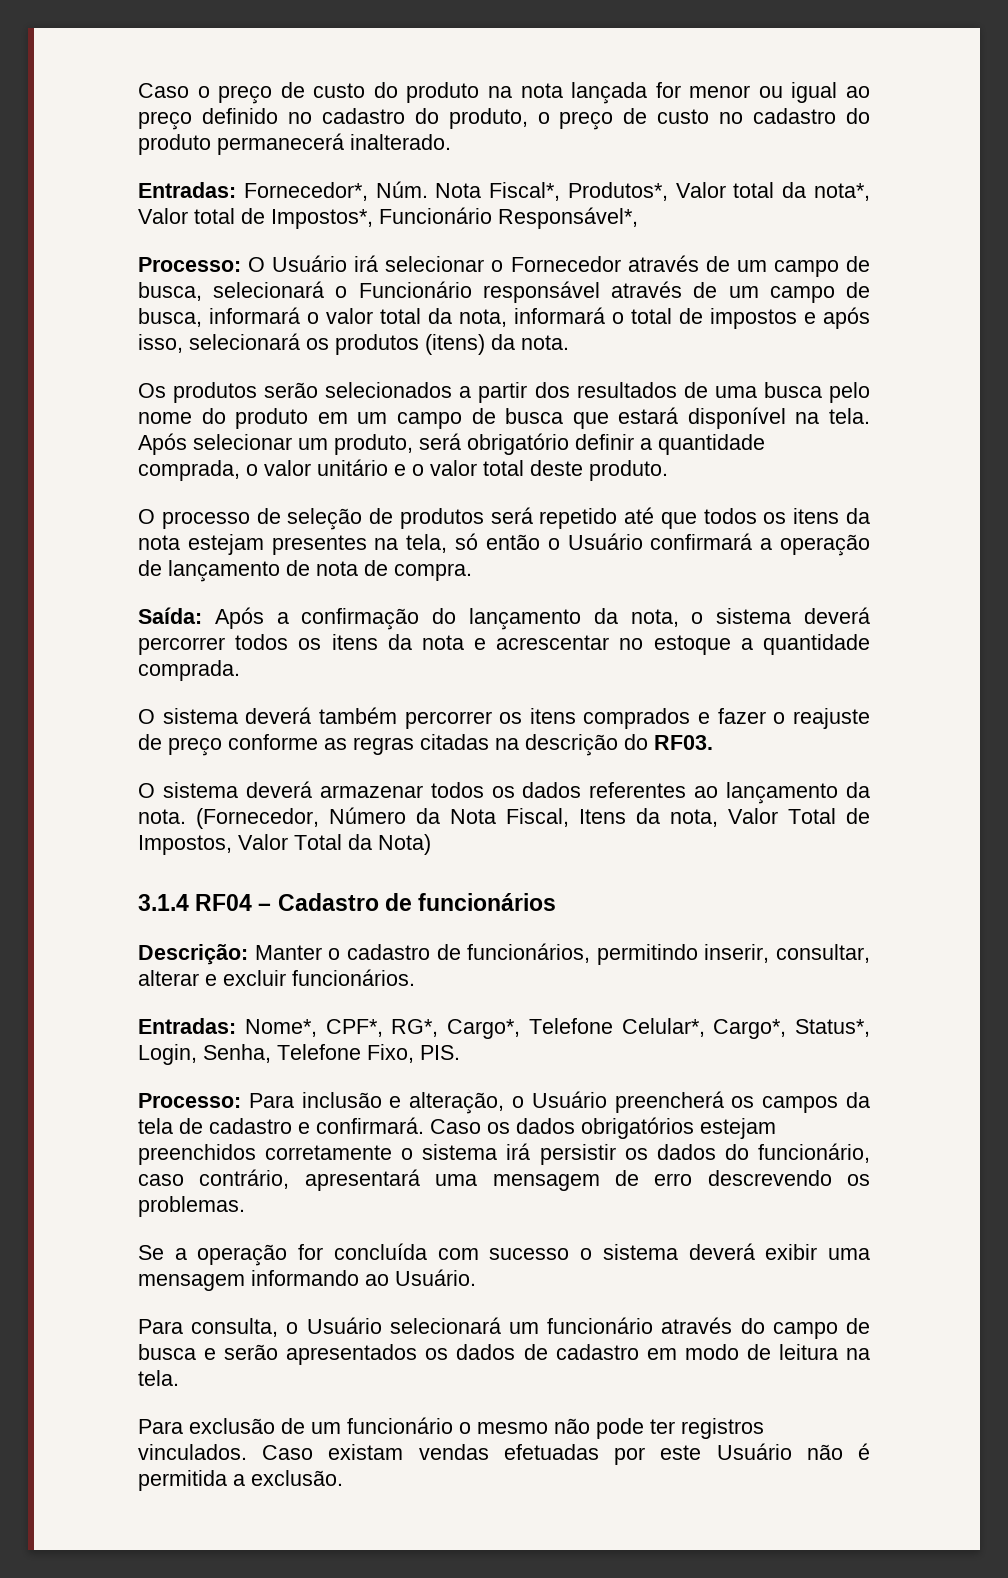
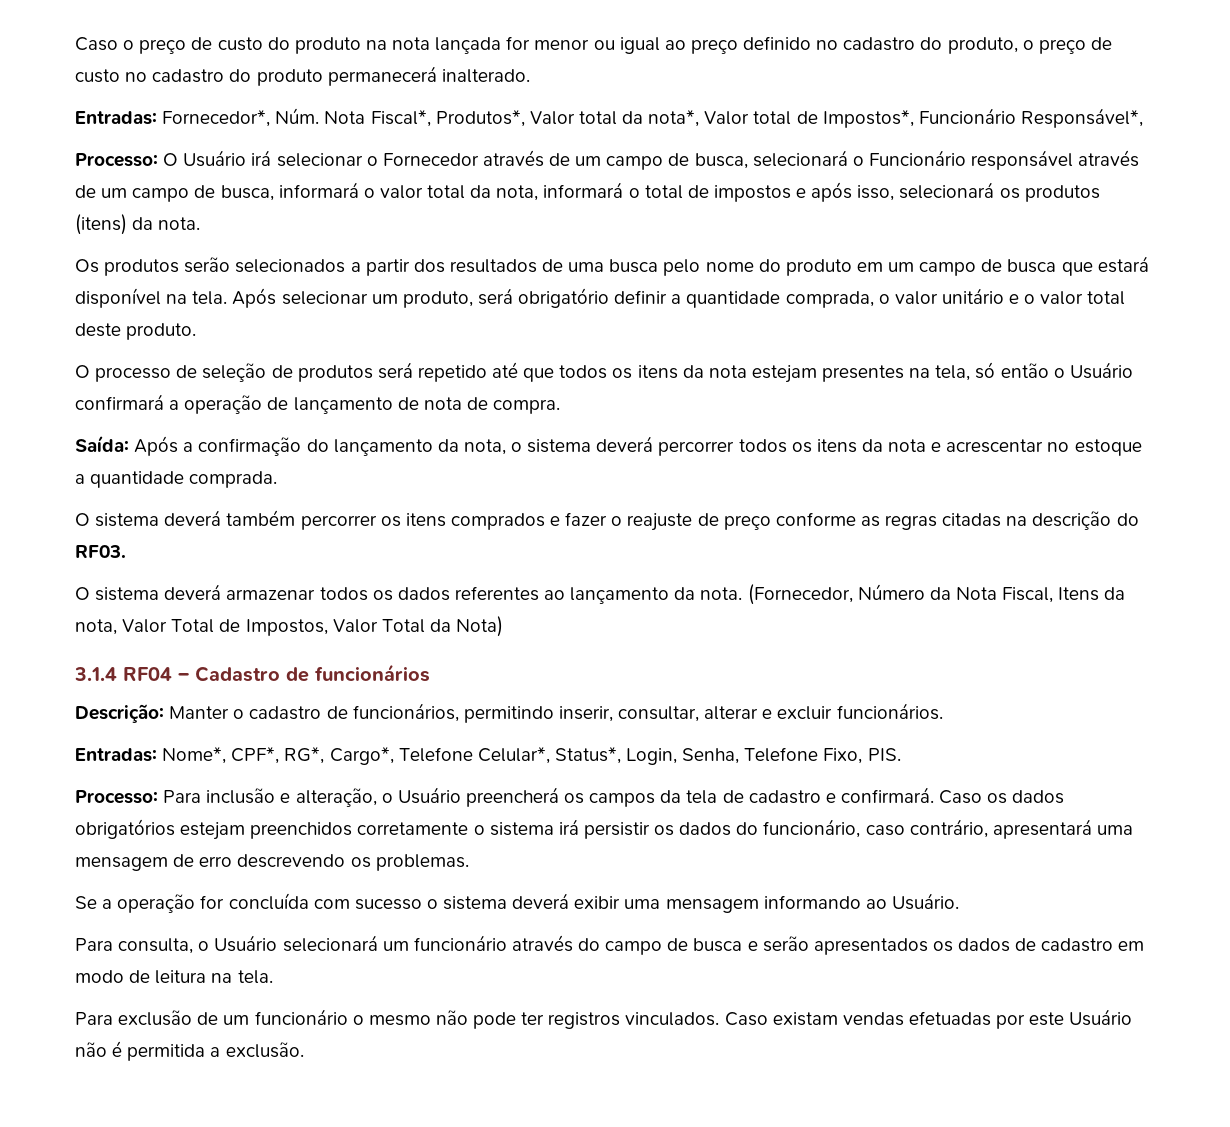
- Entradas: Nome*, CPF*, RG*, Cargo*, Telefone Celular*, Cargo*, Status*, Login, Senha, Telefone Fixo, PIS.
+ Entradas: Nome*, CPF*, RG*, Cargo*, Telefone Celular*, Status*, Login, Senha, Telefone Fixo, PIS.

